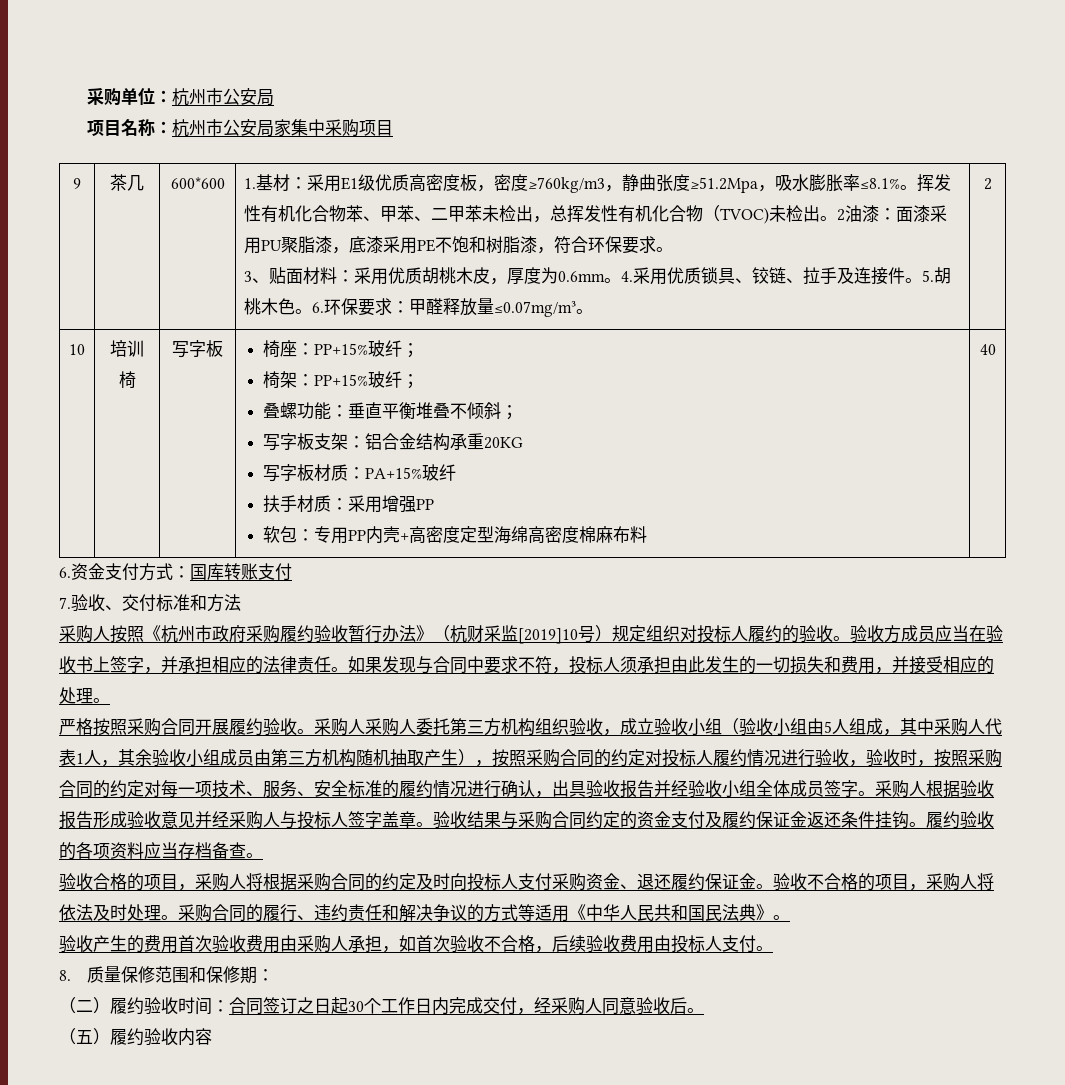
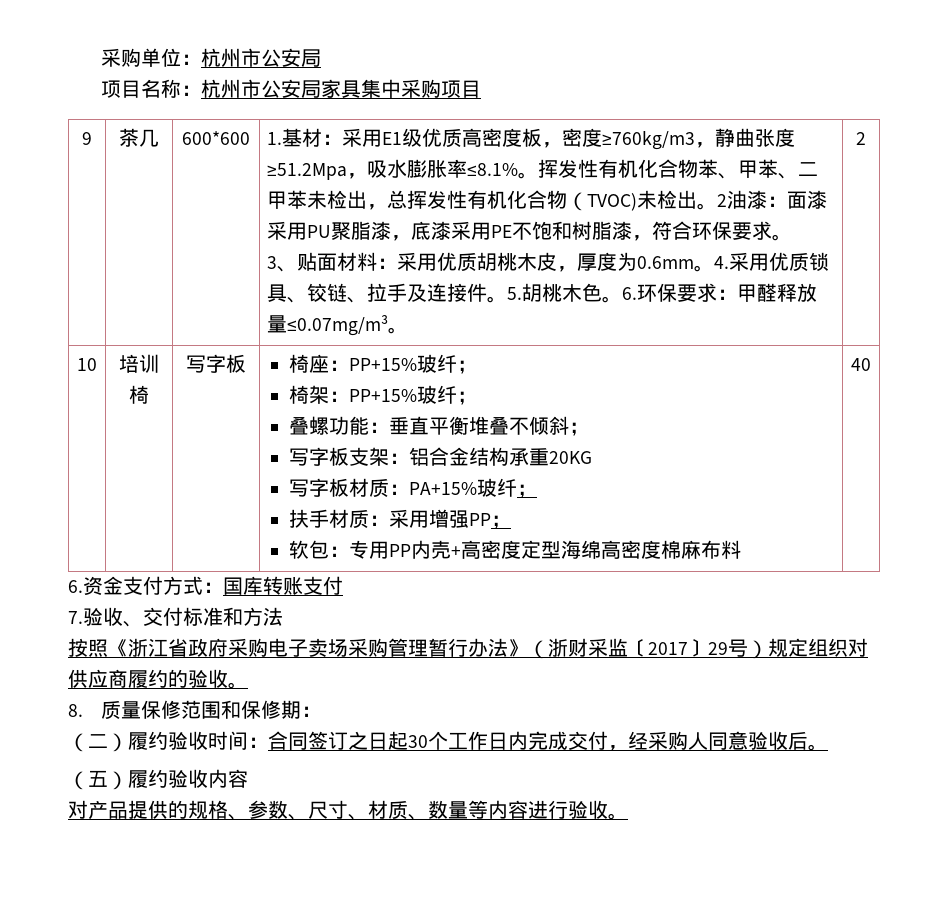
- 项目名称：杭州市公安局家集中采购项目
+ 项目名称：杭州市公安局家具集中采购项目
- 写字板材质：PA+15%玻纤
+ 写字板材质：PA+15%玻纤；
- 扶手材质：采用增强PP
+ 扶手材质：采用增强PP；
- 采购人按照《杭州市政府采购履约验收暂行办法》（杭财采监[2019]10号）规定组织对投标人履约的验收。验收方成员应当在验收书上签字，并承担相应的法律责任。如果发现与合同中要求不符，投标人须承担由此发生的一切损失和费用，并接受相应的处理。
- 严格按照采购合同开展履约验收。采购人采购人委托第三方机构组织验收，成立验收小组（验收小组由5人组成，其中采购人代表1人，其余验收小组成员由第三方机构随机抽取产生），按照采购合同的约定对投标人履约情况进行验收，验收时，按照采购合同的约定对每一项技术、服务、安全标准的履约情况进行确认，出具验收报告并经验收小组全体成员签字。采购人根据验收报告形成验收意见并经采购人与投标人签字盖章。验收结果与采购合同约定的资金支付及履约保证金返还条件挂钩。履约验收的各项资料应当存档备查。
- 验收合格的项目，采购人将根据采购合同的约定及时向投标人支付采购资金、退还履约保证金。验收不合格的项目，采购人将依法及时处理。采购合同的履行、违约责任和解决争议的方式等适用《中华人民共和国民法典》。
- 验收产生的费用首次验收费用由采购人承担，如首次验收不合格，后续验收费用由投标人支付。
+ 按照《浙江省政府采购电子卖场采购管理暂行办法》（浙财采监〔2017〕29号）规定组织对供应商履约的验收。
+ 对产品提供的规格、参数、尺寸、材质、数量等内容进行验收。

